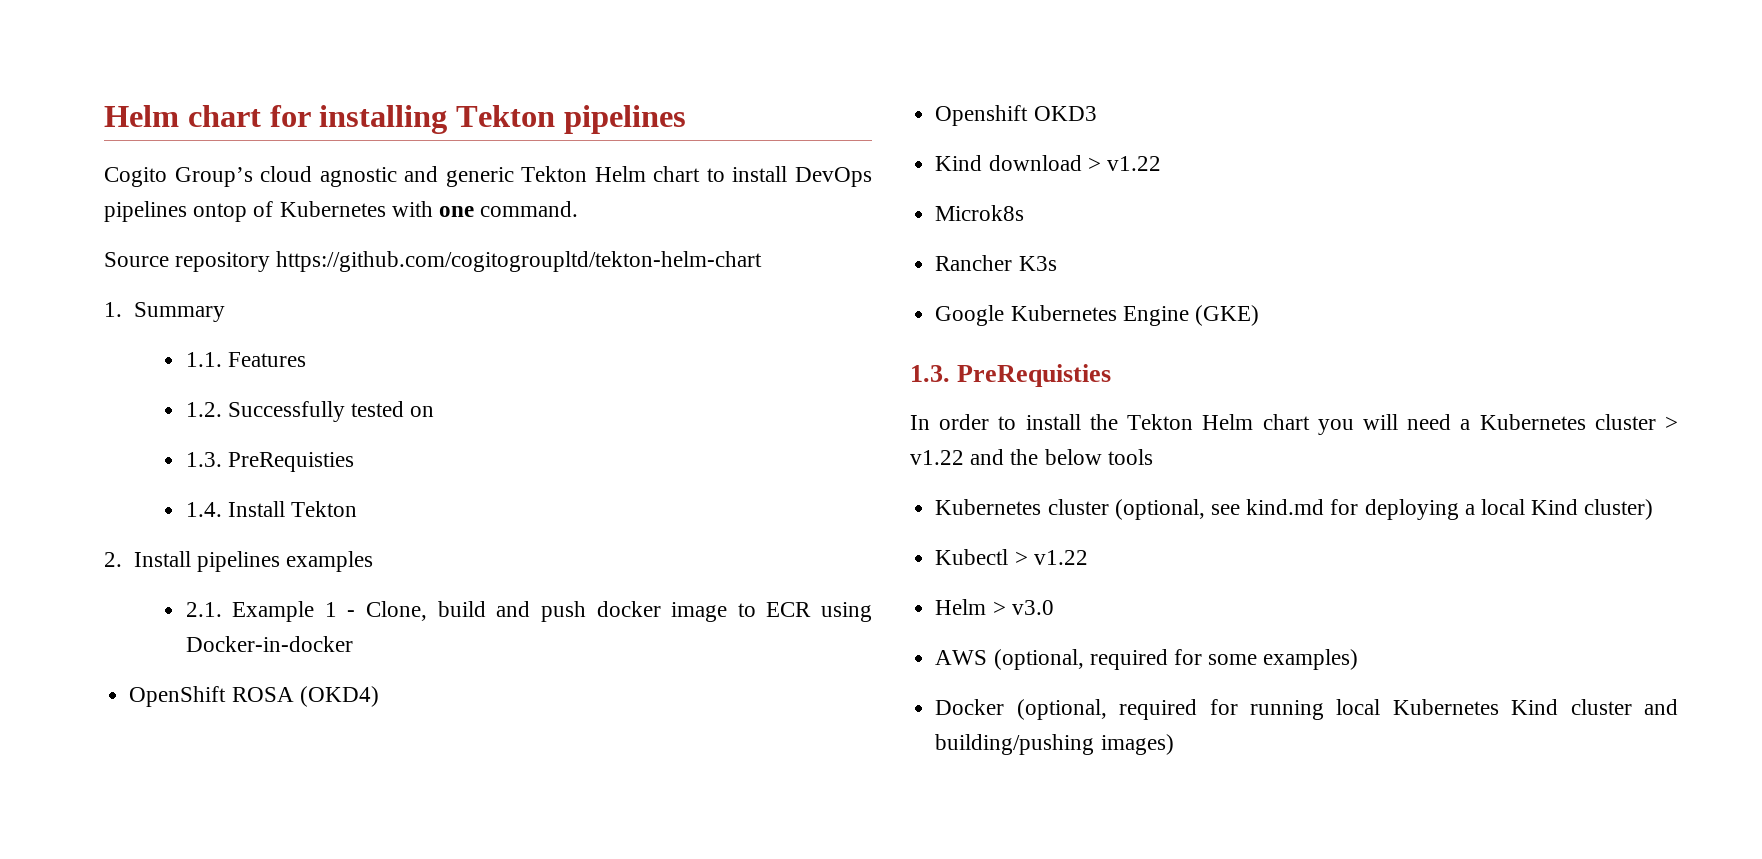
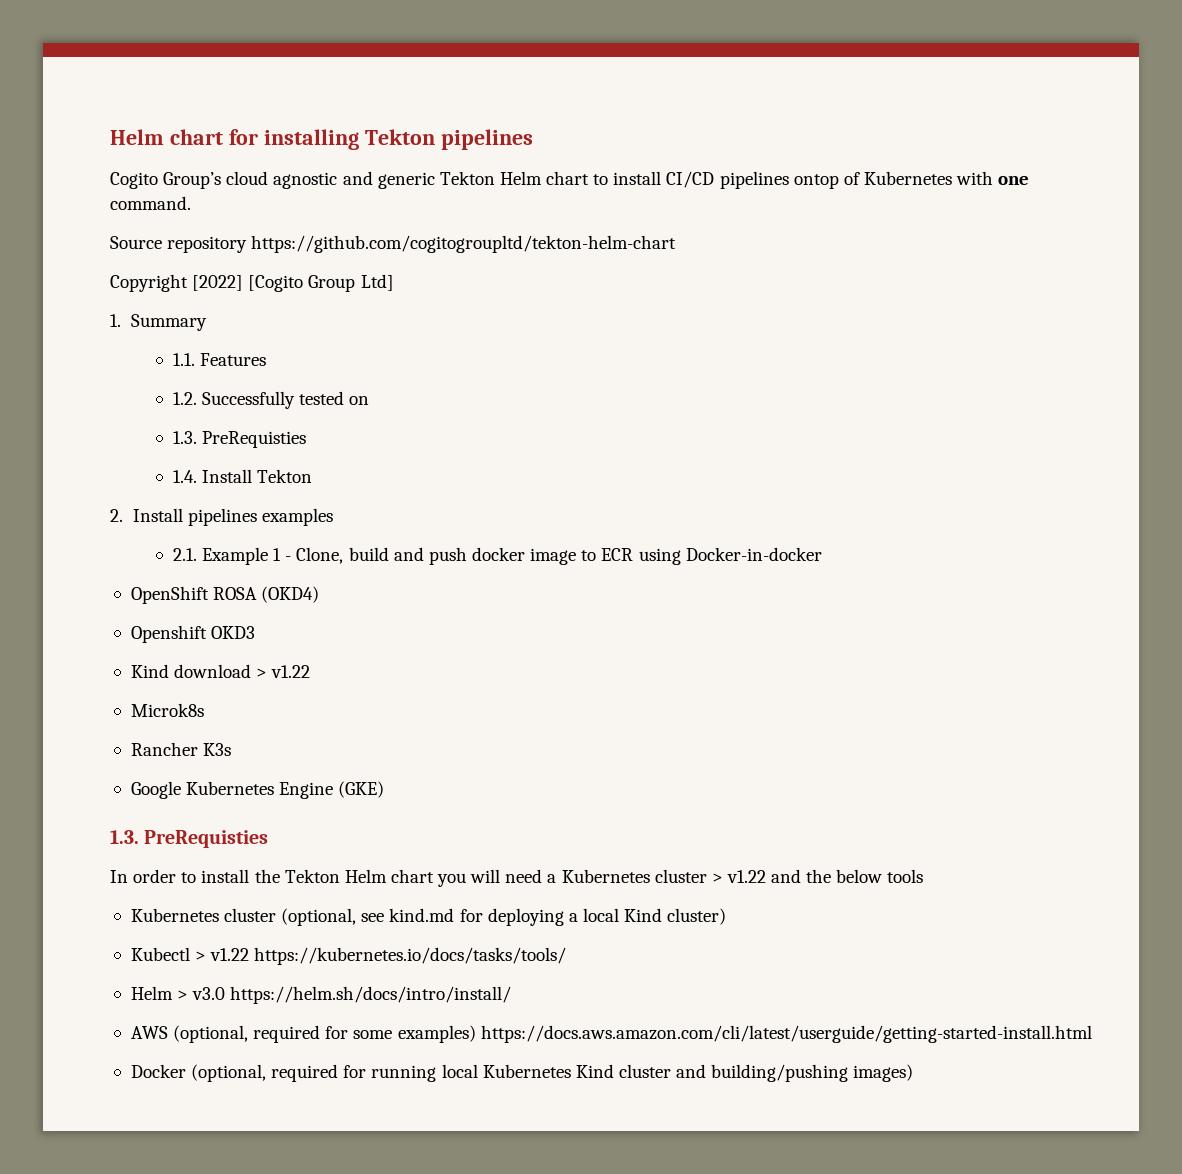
- Cogito Group’s cloud agnostic and generic Tekton Helm chart to install DevOps pipelines ontop of Kubernetes with one command.
+ Cogito Group’s cloud agnostic and generic Tekton Helm chart to install CI/CD pipelines ontop of Kubernetes with one command.
+ Copyright [2022] [Cogito Group Ltd]
- Kubectl > v1.22
+ Kubectl > v1.22 https://kubernetes.io/docs/tasks/tools/
- Helm > v3.0
+ Helm > v3.0 https://helm.sh/docs/intro/install/
- AWS (optional, required for some examples)
+ AWS (optional, required for some examples) https://docs.aws.amazon.com/cli/latest/userguide/getting-started-install.html

